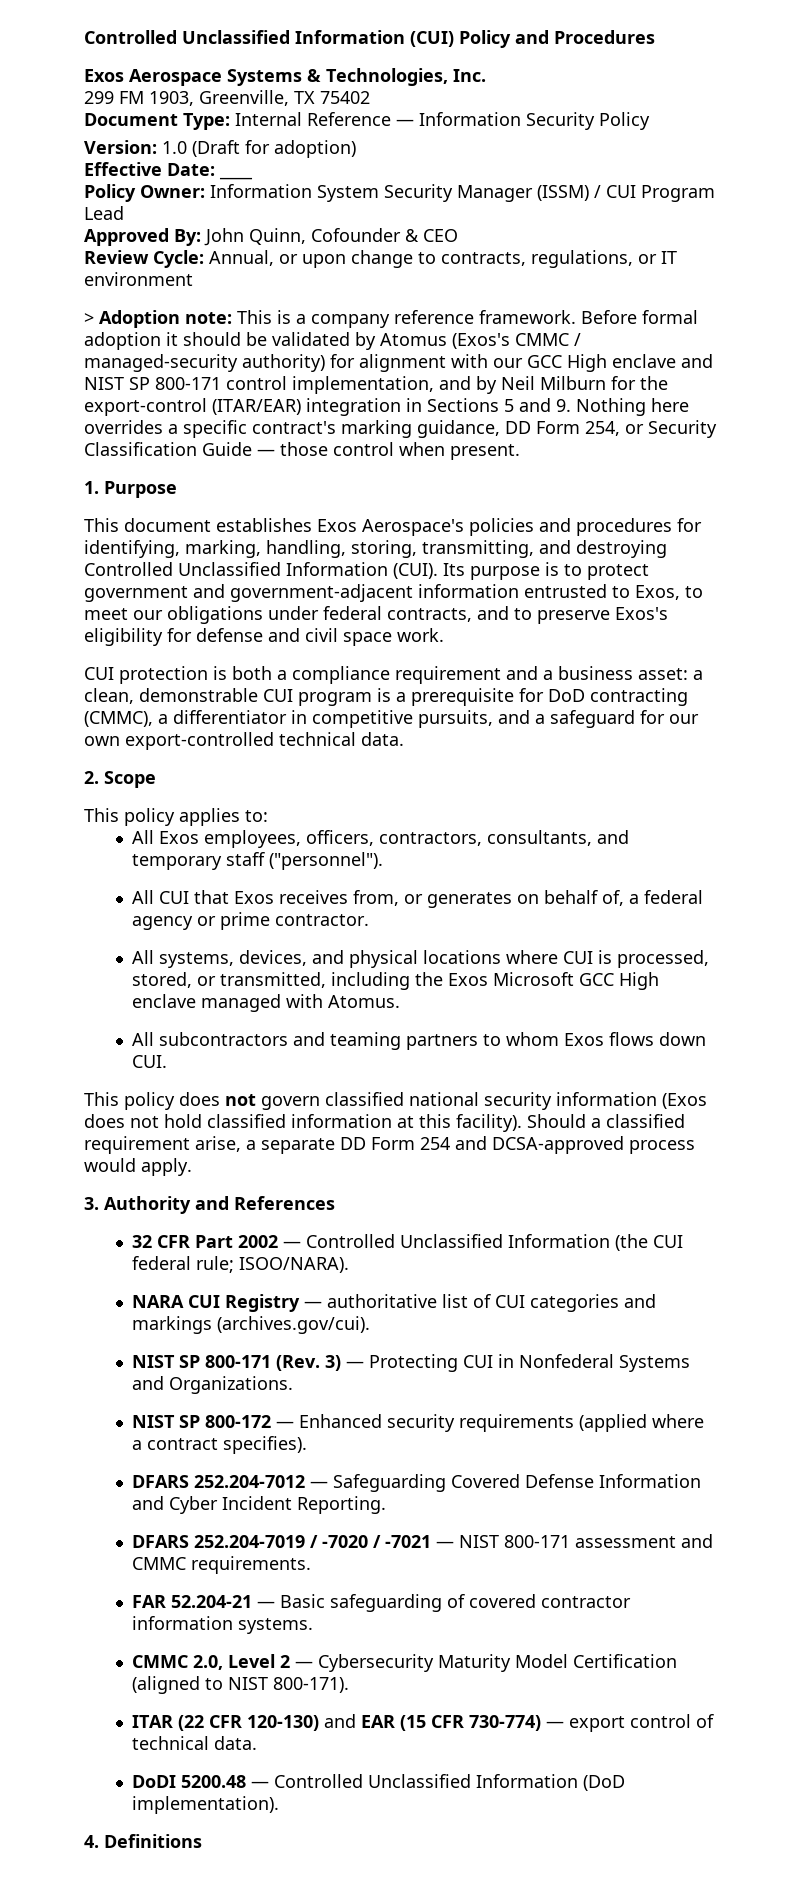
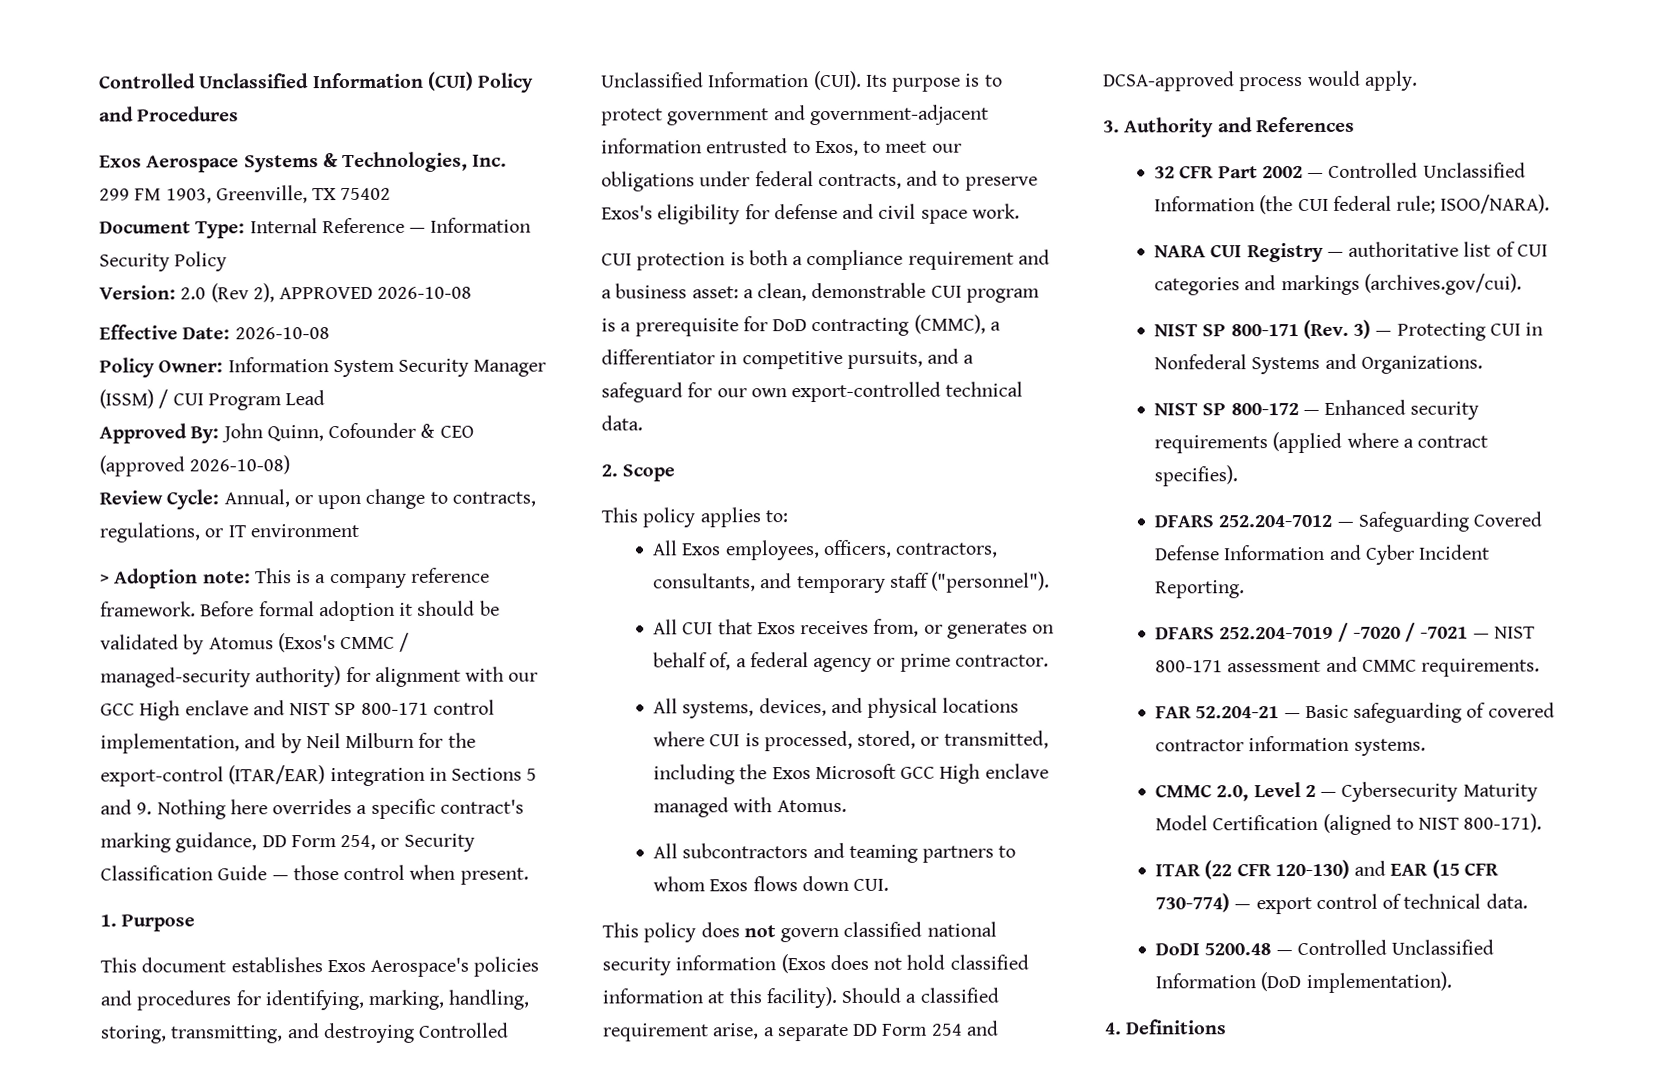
- Version: 1.0 (Draft for adoption)
+ Version: 2.0 (Rev 2), APPROVED 2026-10-08
- Effective Date: ____
+ Effective Date: 2026-10-08
- Approved By: John Quinn, Cofounder & CEO
+ Approved By: John Quinn, Cofounder & CEO (approved 2026-10-08)

